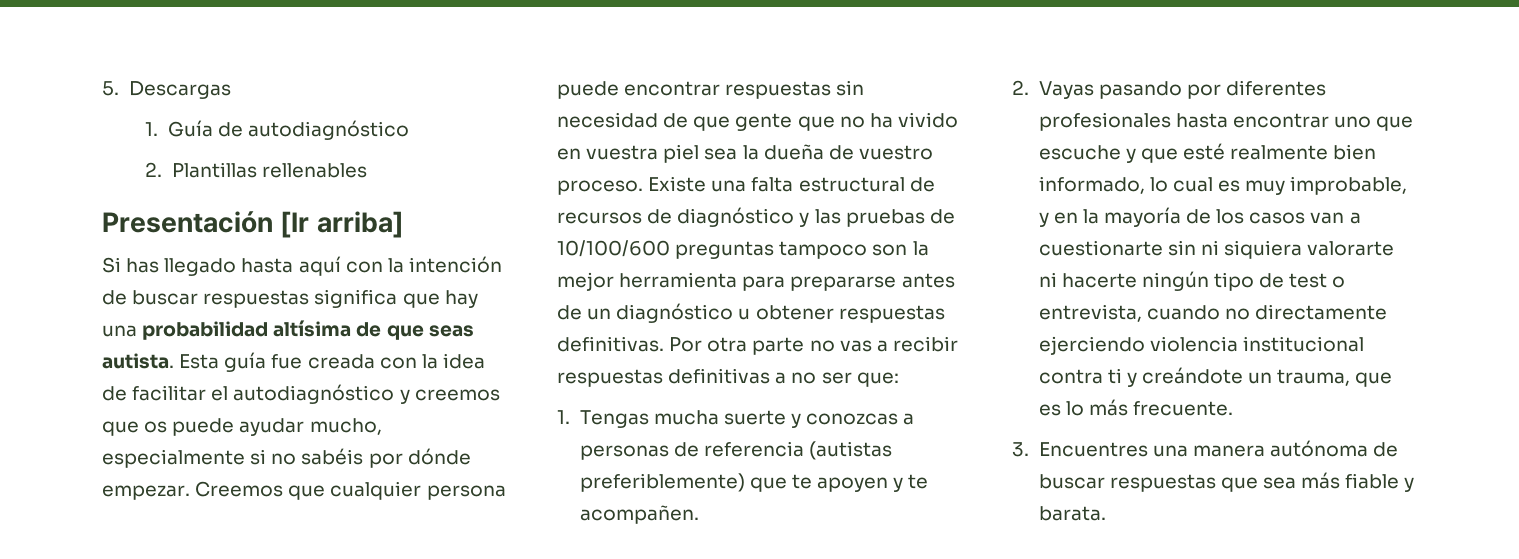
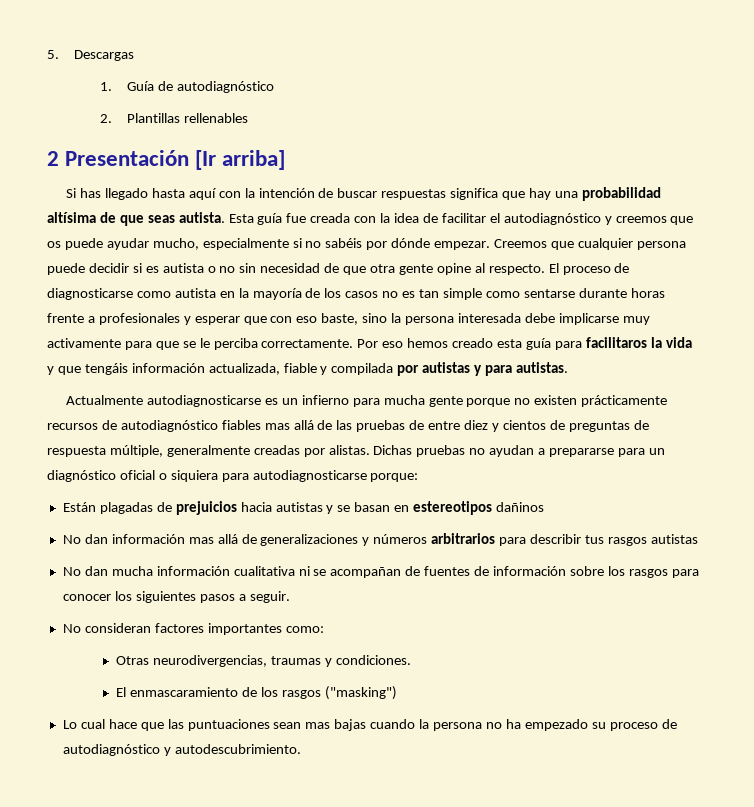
- Presentación [Ir arriba]
+ 2 Presentación [Ir arriba]
- Creemos que cualquier persona puede encontrar respuestas sin necesidad de que gente que no ha vivido en vuestra piel sea la dueña de vuestro proceso. Existe una falta estructural de recursos de diagnóstico y las pruebas de 10/100/600 preguntas tampoco son la mejor herramienta para prepararse antes de un diagnóstico u obtener respuestas definitivas. Por otra parte no vas a recibir respuestas definitivas a no ser que:
- 1. Tengas mucha suerte y conozcas a personas de referencia (autistas preferiblemente) que te apoyen y te acompañen.
- 2. Vayas pasando por diferentes profesionales hasta encontrar uno que escuche y que esté realmente bien informado, lo cual es muy improbable, y en la mayoría de los casos van a cuestionarte sin ni siquiera valorarte ni hacerte ningún tipo de test o entrevista, cuando no directamente ejerciendo violencia institucional contra ti y creándote un trauma, que es lo más frecuente.
- 3. Encuentres una manera autónoma de buscar respuestas que sea más fiable y barata.
+ Creemos que cualquier persona puede decidir si es autista o no sin necesidad de que otra gente opine al respecto. El proceso de diagnosticarse como autista en la mayoría de los casos no es tan simple como sentarse durante horas frente a profesionales y esperar que con eso baste, sino la persona interesada debe implicarse muy activamente para que se le perciba correctamente. Por eso hemos creado esta guía para facilitaros la vida y que tengáis información actualizada, fiable y compilada por autistas y para autistas.
+ Actualmente autodiagnosticarse es un infierno para mucha gente porque no existen prácticamente recursos de autodiagnóstico fiables mas allá de las pruebas de entre diez y cientos de preguntas de respuesta múltiple, generalmente creadas por alistas. Dichas pruebas no ayudan a prepararse para un diagnóstico oficial o siquiera para autodiagnosticarse porque:
+ Están plagadas de prejuicios hacia autistas y se basan en estereotipos dañinos
+ No dan información mas allá de generalizaciones y números arbitrarios para describir tus rasgos autistas
+ No dan mucha información cualitativa ni se acompañan de fuentes de información sobre los rasgos para conocer los siguientes pasos a seguir.
+ No consideran factores importantes como:
+ Otras neurodivergencias, traumas y condiciones.
+ El enmascaramiento de los rasgos ("masking")
+ Lo cual hace que las puntuaciones sean mas bajas cuando la persona no ha empezado su proceso de autodiagnóstico y autodescubrimiento.

